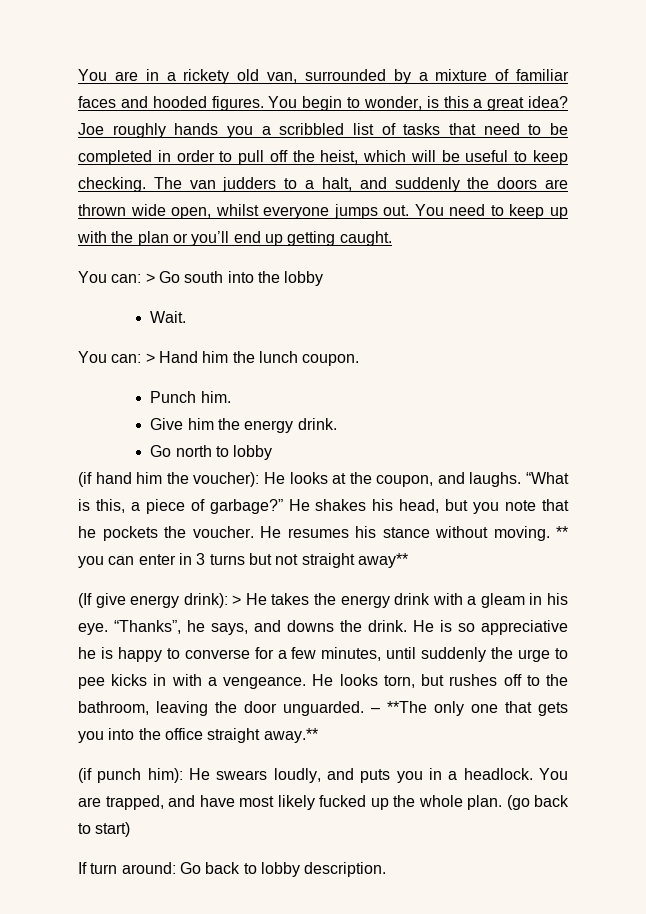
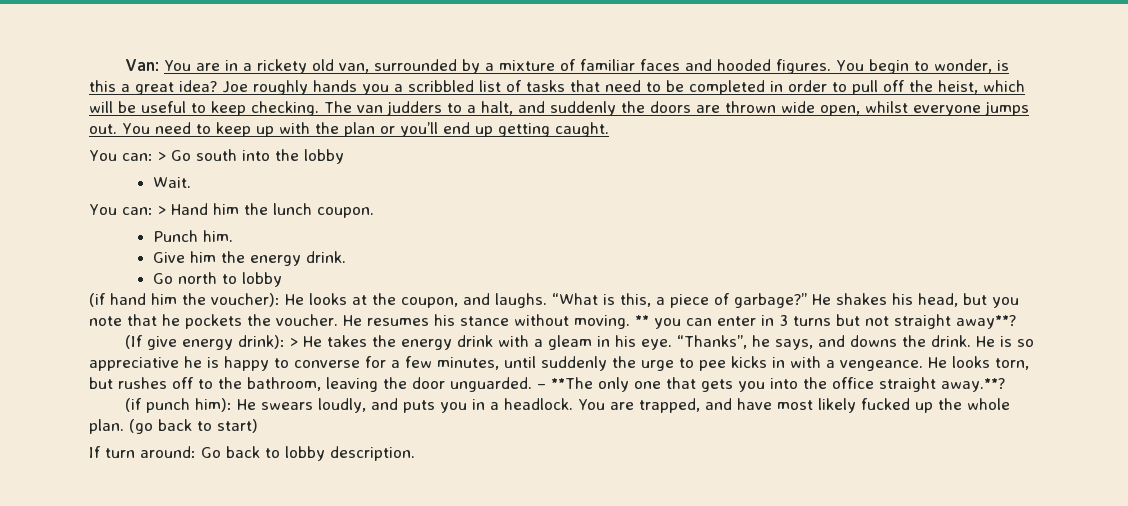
- You are in a rickety old van, surrounded by a mixture of familiar faces and hooded figures.
+ Van: You are in a rickety old van, surrounded by a mixture of familiar faces and hooded figures.
- ** you can enter in 3 turns but not straight away**
+ ** you can enter in 3 turns but not straight away**?
- – **The only one that gets you into the office straight away.**
+ – **The only one that gets you into the office straight away.**?

